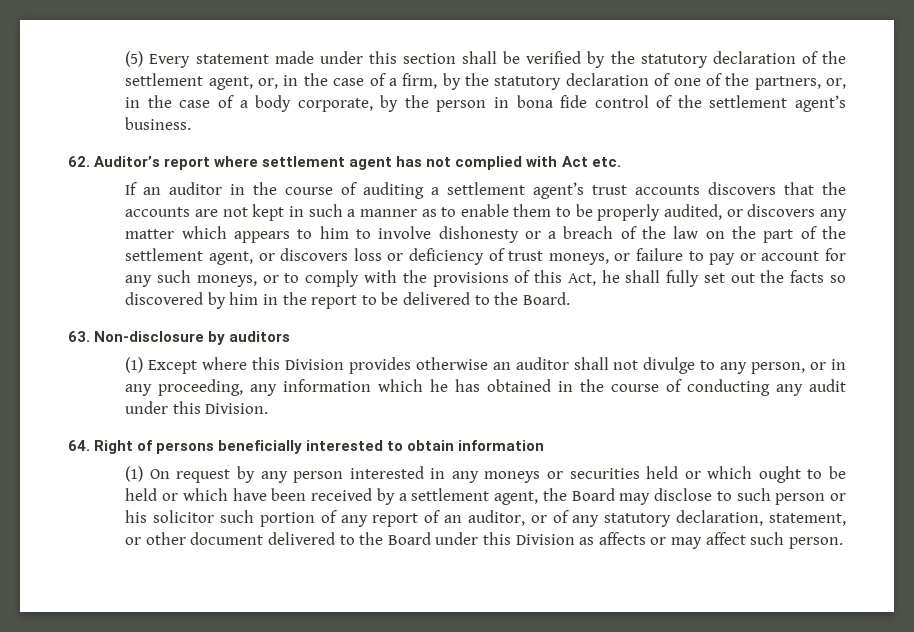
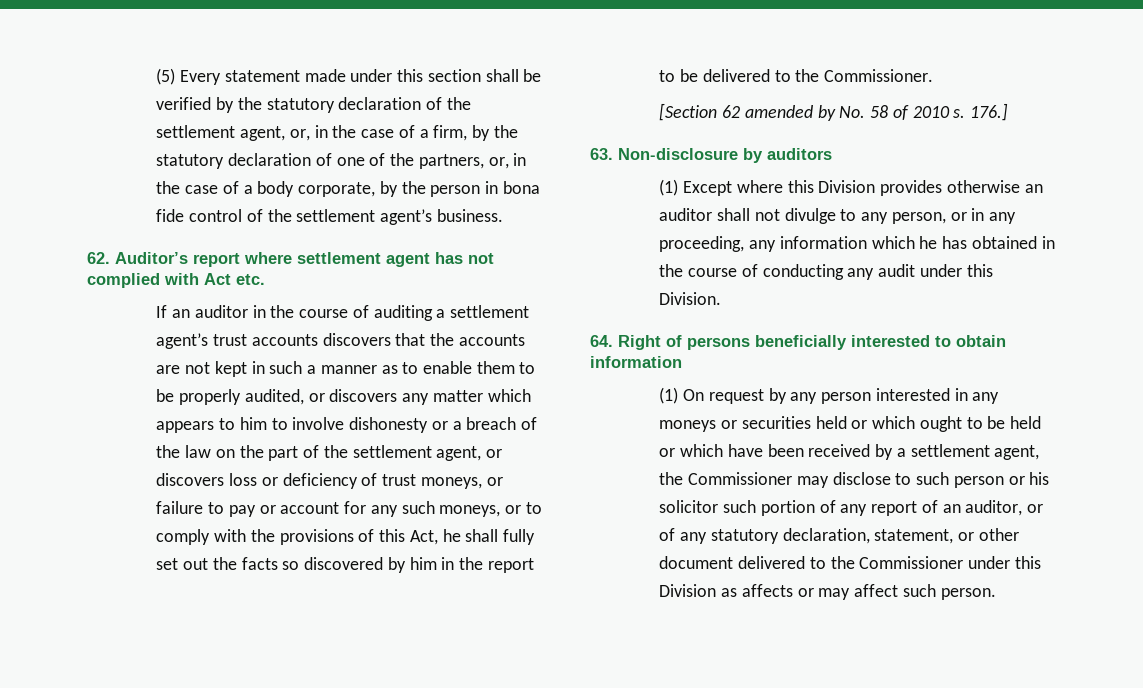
- If an auditor in the course of auditing a settlement agent’s trust accounts discovers that the accounts are not kept in such a manner as to enable them to be properly audited, or discovers any matter which appears to him to involve dishonesty or a breach of the law on the part of the settlement agent, or discovers loss or deficiency of trust moneys, or failure to pay or account for any such moneys, or to comply with the provisions of this Act, he shall fully set out the facts so discovered by him in the report to be delivered to the Board.
+ If an auditor in the course of auditing a settlement agent’s trust accounts discovers that the accounts are not kept in such a manner as to enable them to be properly audited, or discovers any matter which appears to him to involve dishonesty or a breach of the law on the part of the settlement agent, or discovers loss or deficiency of trust moneys, or failure to pay or account for any such moneys, or to comply with the provisions of this Act, he shall fully set out the facts so discovered by him in the report to be delivered to the Commissioner.
+ [Section 62 amended by No. 58 of 2010 s. 176.]
- (1) On request by any person interested in any moneys or securities held or which ought to be held or which have been received by a settlement agent, the Board may disclose to such person or his solicitor such portion of any report of an auditor, or of any statutory declaration, statement, or other document delivered to the Board under this Division as affects or may affect such person.
+ (1) On request by any person interested in any moneys or securities held or which ought to be held or which have been received by a settlement agent, the Commissioner may disclose to such person or his solicitor such portion of any report of an auditor, or of any statutory declaration, statement, or other document delivered to the Commissioner under this Division as affects or may affect such person.

